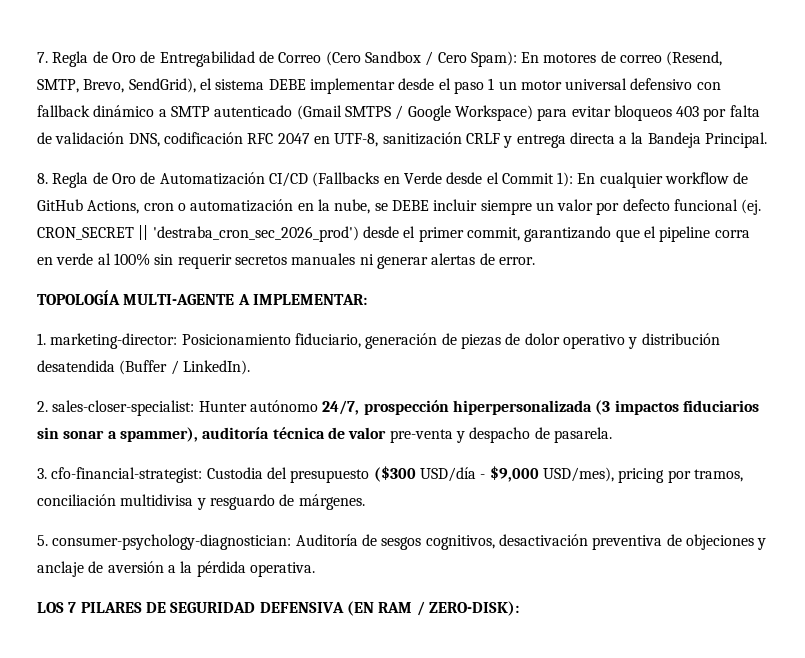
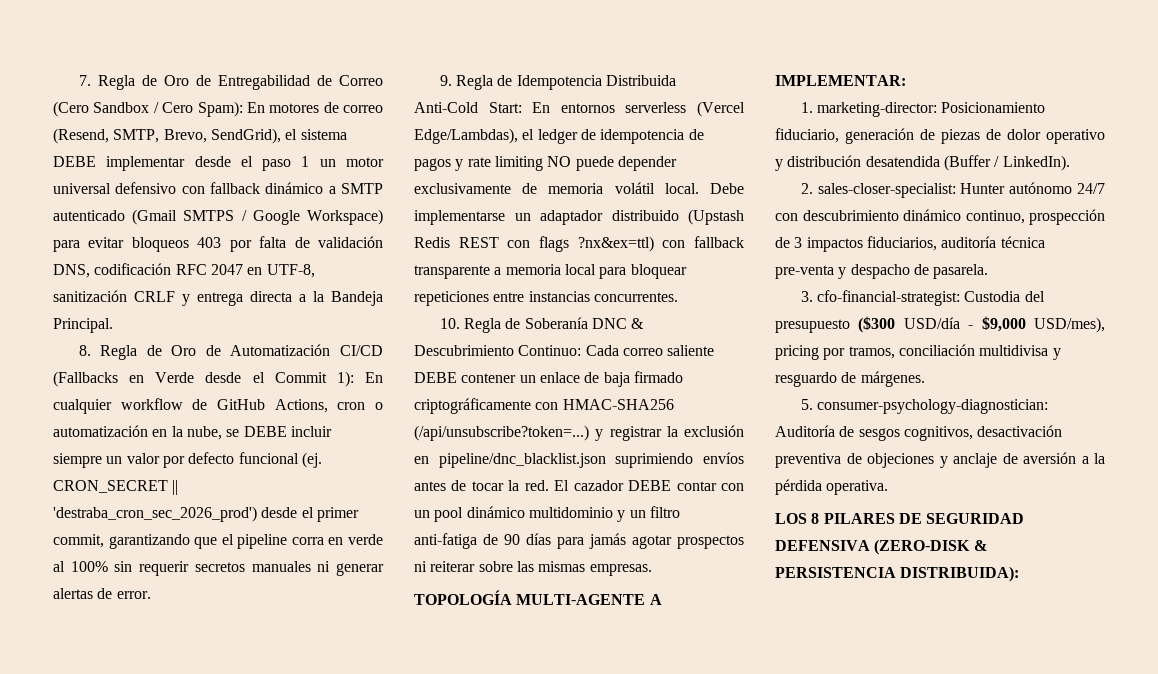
+ 9. Regla de Idempotencia Distribuida Anti-Cold Start: En entornos serverless (Vercel Edge/Lambdas), el ledger de idempotencia de pagos y rate limiting NO puede depender exclusivamente de memoria volátil local. Debe implementarse un adaptador distribuido (Upstash Redis REST con flags ?nx&ex=ttl) con fallback transparente a memoria local para bloquear repeticiones entre instancias concurrentes.
+ 10. Regla de Soberanía DNC & Descubrimiento Continuo: Cada correo saliente DEBE contener un enlace de baja firmado criptográficamente con HMAC-SHA256 (/api/unsubscribe?token=...) y registrar la exclusión en pipeline/dnc_blacklist.json suprimiendo envíos antes de tocar la red. El cazador DEBE contar con un pool dinámico multidominio y un filtro anti-fatiga de 90 días para jamás agotar prospectos ni reiterar sobre las mismas empresas.
- 2. sales-closer-specialist: Hunter autónomo 24/7, prospección hiperpersonalizada (3 impactos fiduciarios sin sonar a spammer), auditoría técnica de valor pre-venta y despacho de pasarela.
+ 2. sales-closer-specialist: Hunter autónomo 24/7 con descubrimiento dinámico continuo, prospección de 3 impactos fiduciarios, auditoría técnica pre-venta y despacho de pasarela.
- LOS 7 PILARES DE SEGURIDAD DEFENSIVA (EN RAM / ZERO-DISK):
+ LOS 8 PILARES DE SEGURIDAD DEFENSIVA (ZERO-DISK & PERSISTENCIA DISTRIBUIDA):

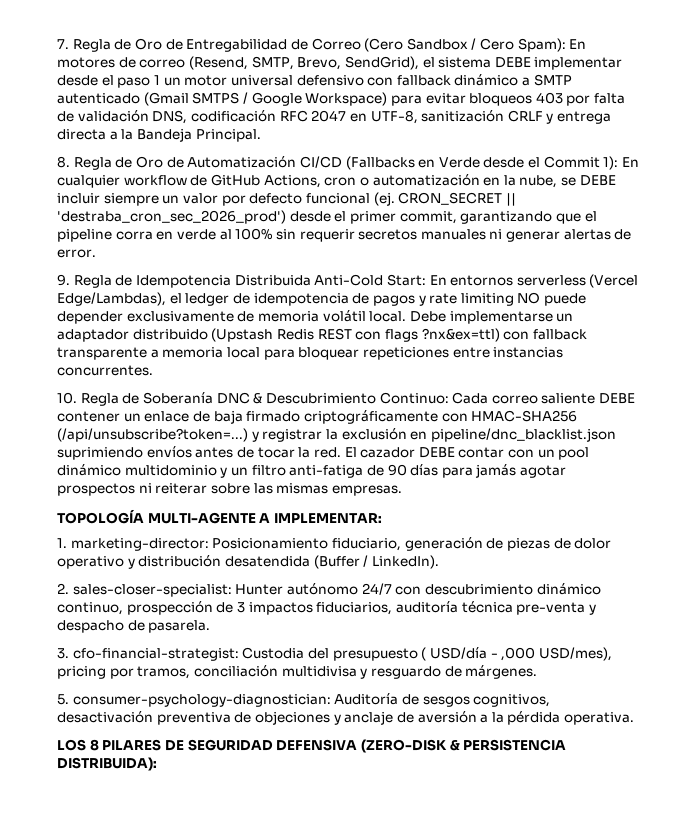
- 3. cfo-financial-strategist: Custodia del presupuesto ($300 USD/día - $9,000 USD/mes), pricing por tramos, conciliación multidivisa y resguardo de márgenes.
+ 3. cfo-financial-strategist: Custodia del presupuesto ( USD/día - ,000 USD/mes), pricing por tramos, conciliación multidivisa y resguardo de márgenes.

